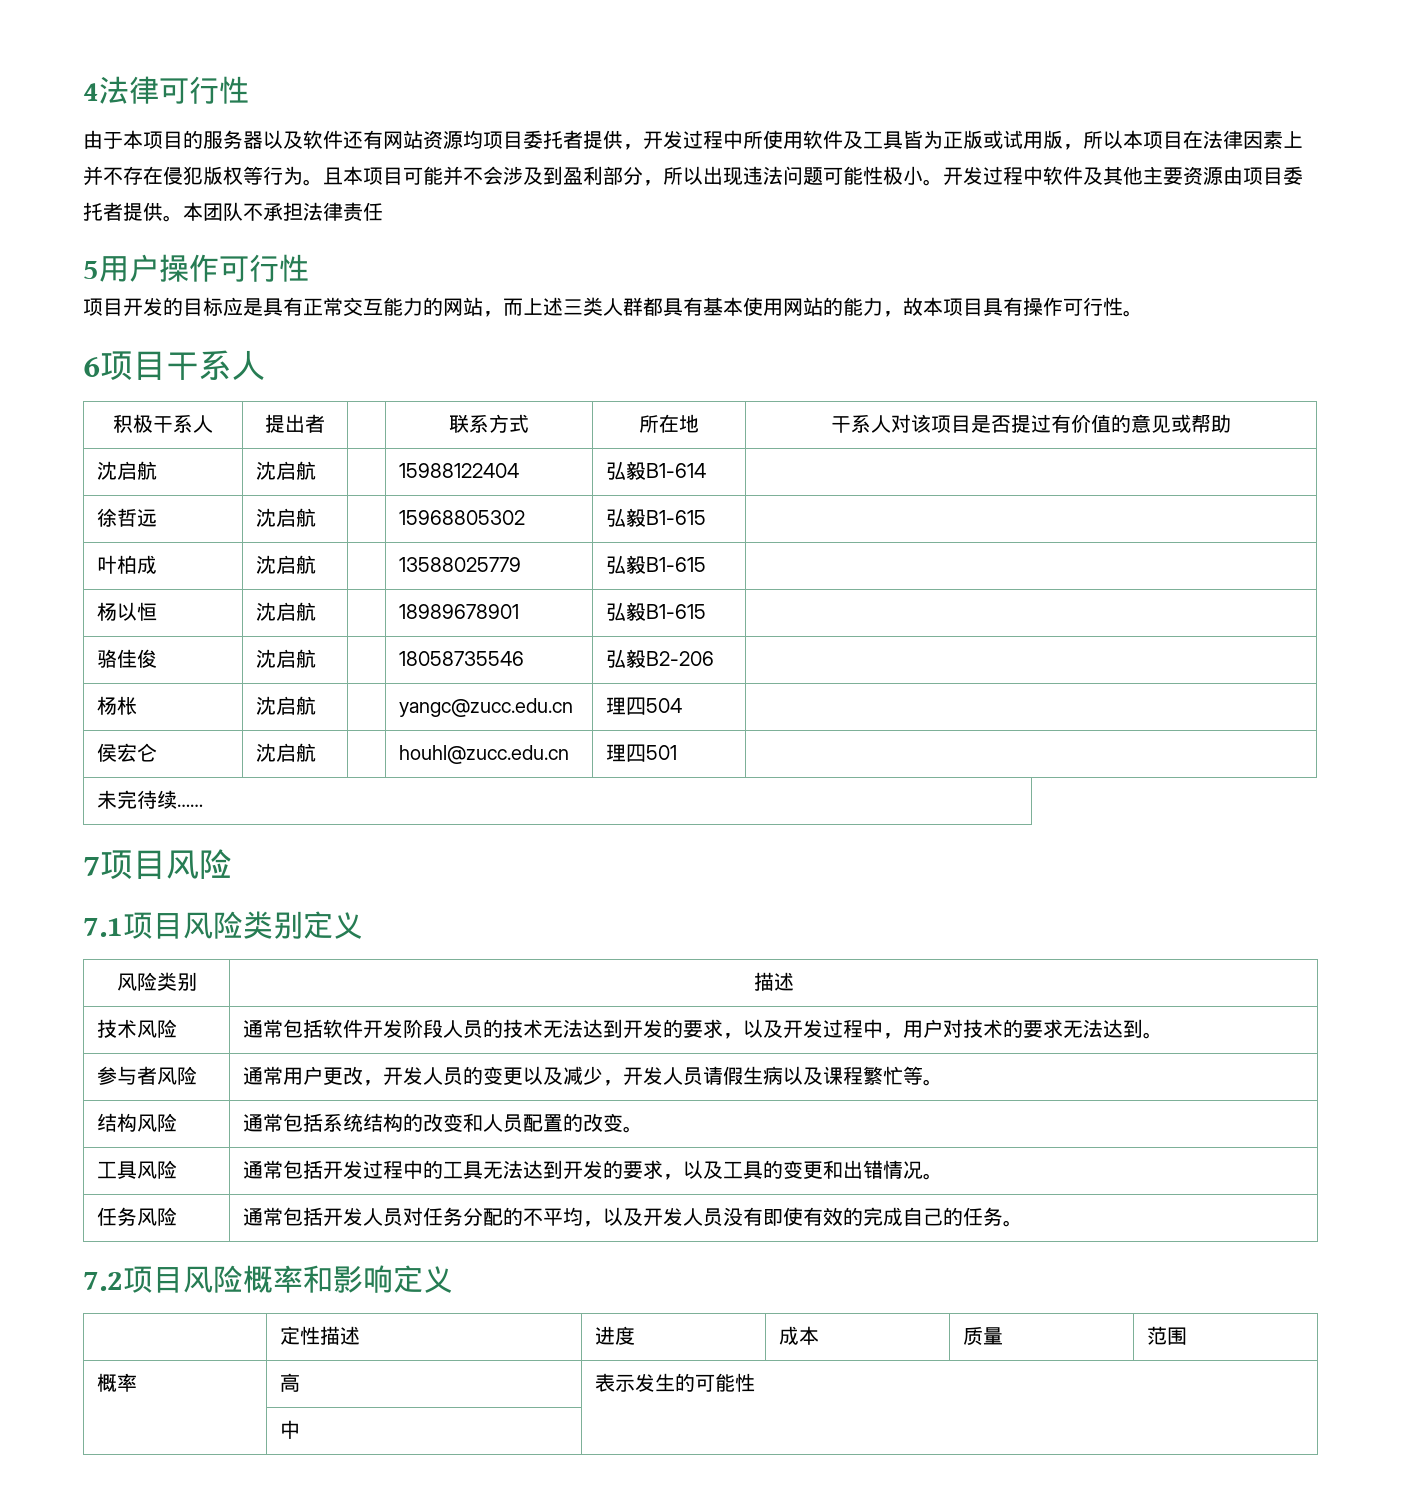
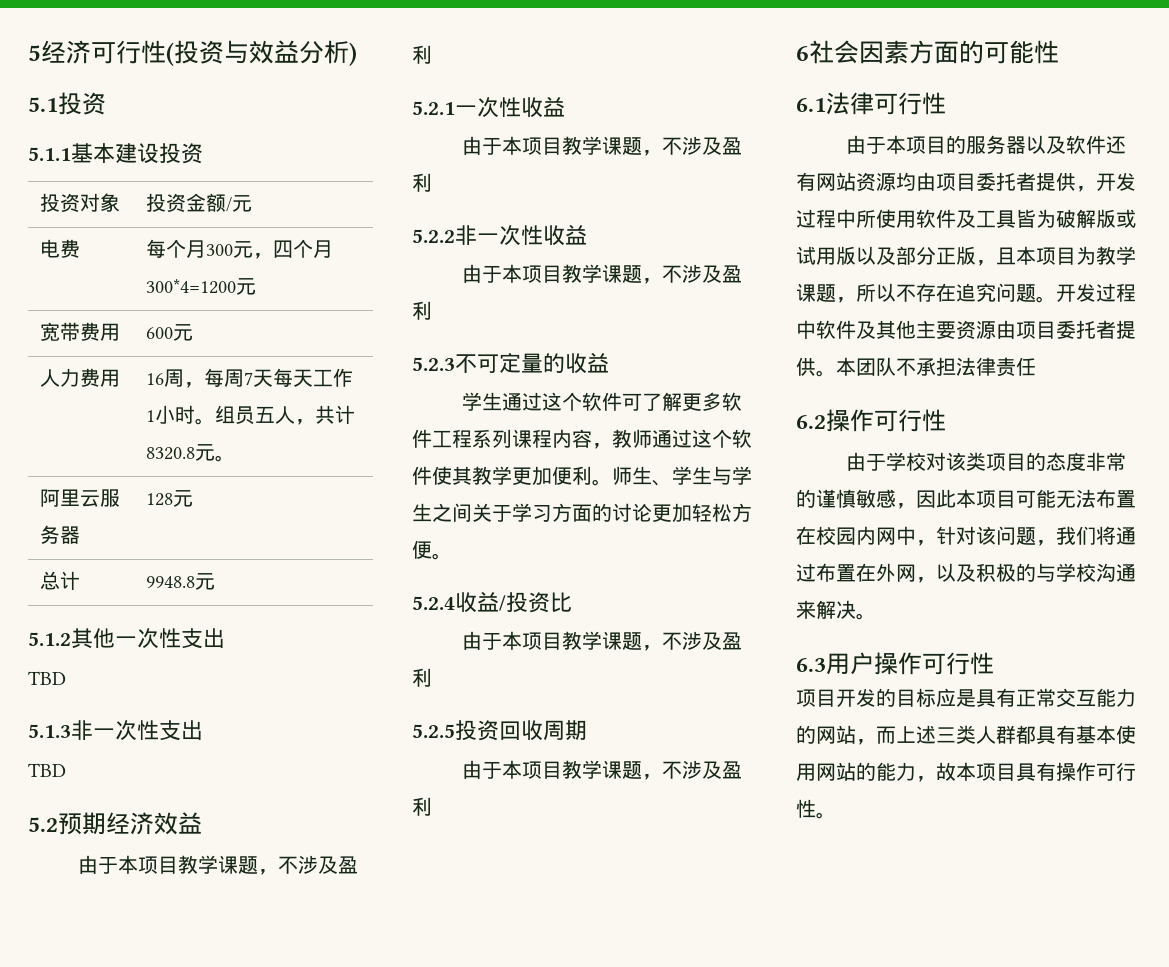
- 4法律可行性
+ 5经济可行性(投资与效益分析)
+ 5.1投资
+ 5.1.1基本建设投资
+ 投资对象 | 投资金额/元
+ 电费 | 每个月300元，四个月300*4=1200元
+ 宽带费用 | 600元
+ 人力费用 | 16周，每周7天每天工作1小时。组员五人，共计8320.8元。
+ 阿里云服务器 | 128元
+ 总计 | 9948.8元
+ 5.1.2其他一次性支出
+ TBD
+ 5.1.3非一次性支出
+ TBD
+ 5.2预期经济效益
+ 由于本项目教学课题，不涉及盈利
+ 5.2.1一次性收益
+ 由于本项目教学课题，不涉及盈利
+ 5.2.2非一次性收益
+ 由于本项目教学课题，不涉及盈利
+ 5.2.3不可定量的收益
+ 学生通过这个软件可了解更多软件工程系列课程内容，教师通过这个软件使其教学更加便利。师生、学生与学生之间关于学习方面的讨论更加轻松方便。
+ 5.2.4收益/投资比
+ 由于本项目教学课题，不涉及盈利
+ 5.2.5投资回收周期
+ 由于本项目教学课题，不涉及盈利
+ 6社会因素方面的可能性
+ 6.1法律可行性
- 由于本项目的服务器以及软件还有网站资源均项目委托者提供，开发过程中所使用软件及工具皆为正版或试用版，所以本项目在法律因素上并不存在侵犯版权等行为。且本项目可能并不会涉及到盈利部分，所以出现违法问题可能性极小。
+ 由于本项目的服务器以及软件还有网站资源均由项目委托者提供，开发过程中所使用软件及工具皆为破解版或试用版以及部分正版，且本项目为教学课题，所以不存在追究问题。
- 5用户操作可行性
+ 6.2操作可行性
+ 由于学校对该类项目的态度非常的谨慎敏感，因此本项目可能无法布置在校园内网中，针对该问题，我们将通过布置在外网，以及积极的与学校沟通来解决。
+ 6.3用户操作可行性
- 6项目干系人
- 积极干系人 | 提出者 | | 联系方式 | 所在地 | 干系人对该项目是否提过有价值的意见或帮助
- 沈启航 | 沈启航 | | 15988122404 | 弘毅B1-614 |
- 徐哲远 | 沈启航 | | 15968805302 | 弘毅B1-615 |
- 叶柏成 | 沈启航 | | 13588025779 | 弘毅B1-615 |
- 杨以恒 | 沈启航 | | 18989678901 | 弘毅B1-615 |
- 骆佳俊 | 沈启航 | | 18058735546 | 弘毅B2-206 |
- 杨枨 | 沈启航 | | yangc@zucc.edu.cn | 理四504 |
- 侯宏仑 | 沈启航 | | houhl@zucc.edu.cn | 理四501 |
- 未完待续……
- 7项目风险
- 7.1项目风险类别定义
- 风险类别 | 描述
- 技术风险 | 通常包括软件开发阶段人员的技术无法达到开发的要求，以及开发过程中，用户对技术的要求无法达到。
- 参与者风险 | 通常用户更改，开发人员的变更以及减少，开发人员请假生病以及课程繁忙等。
- 结构风险 | 通常包括系统结构的改变和人员配置的改变。
- 工具风险 | 通常包括开发过程中的工具无法达到开发的要求，以及工具的变更和出错情况。
- 任务风险 | 通常包括开发人员对任务分配的不平均，以及开发人员没有即使有效的完成自己的任务。
- 7.2项目风险概率和影响定义
- | 定性描述 | 进度 | 成本 | 质量 | 范围
- 概率 | 高 | 表示发生的可能性
- | 中 |

